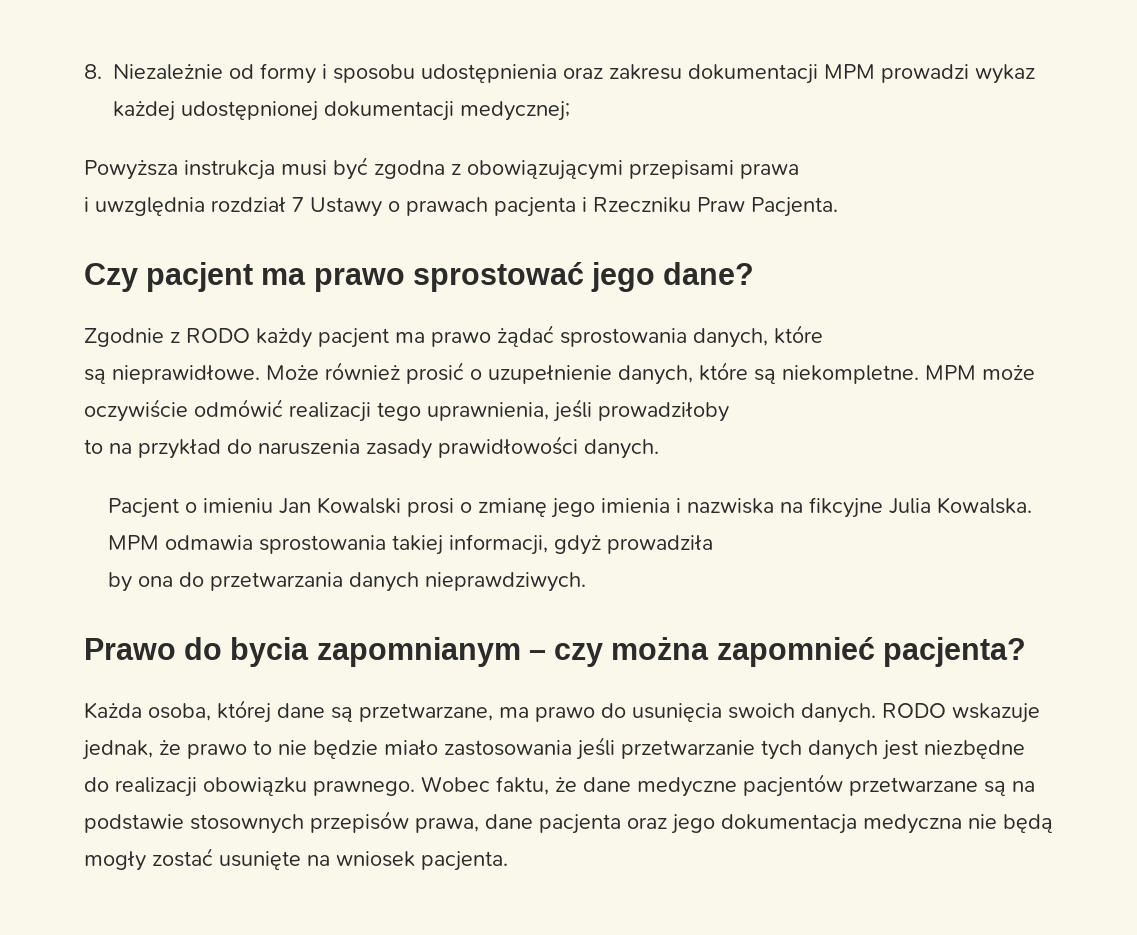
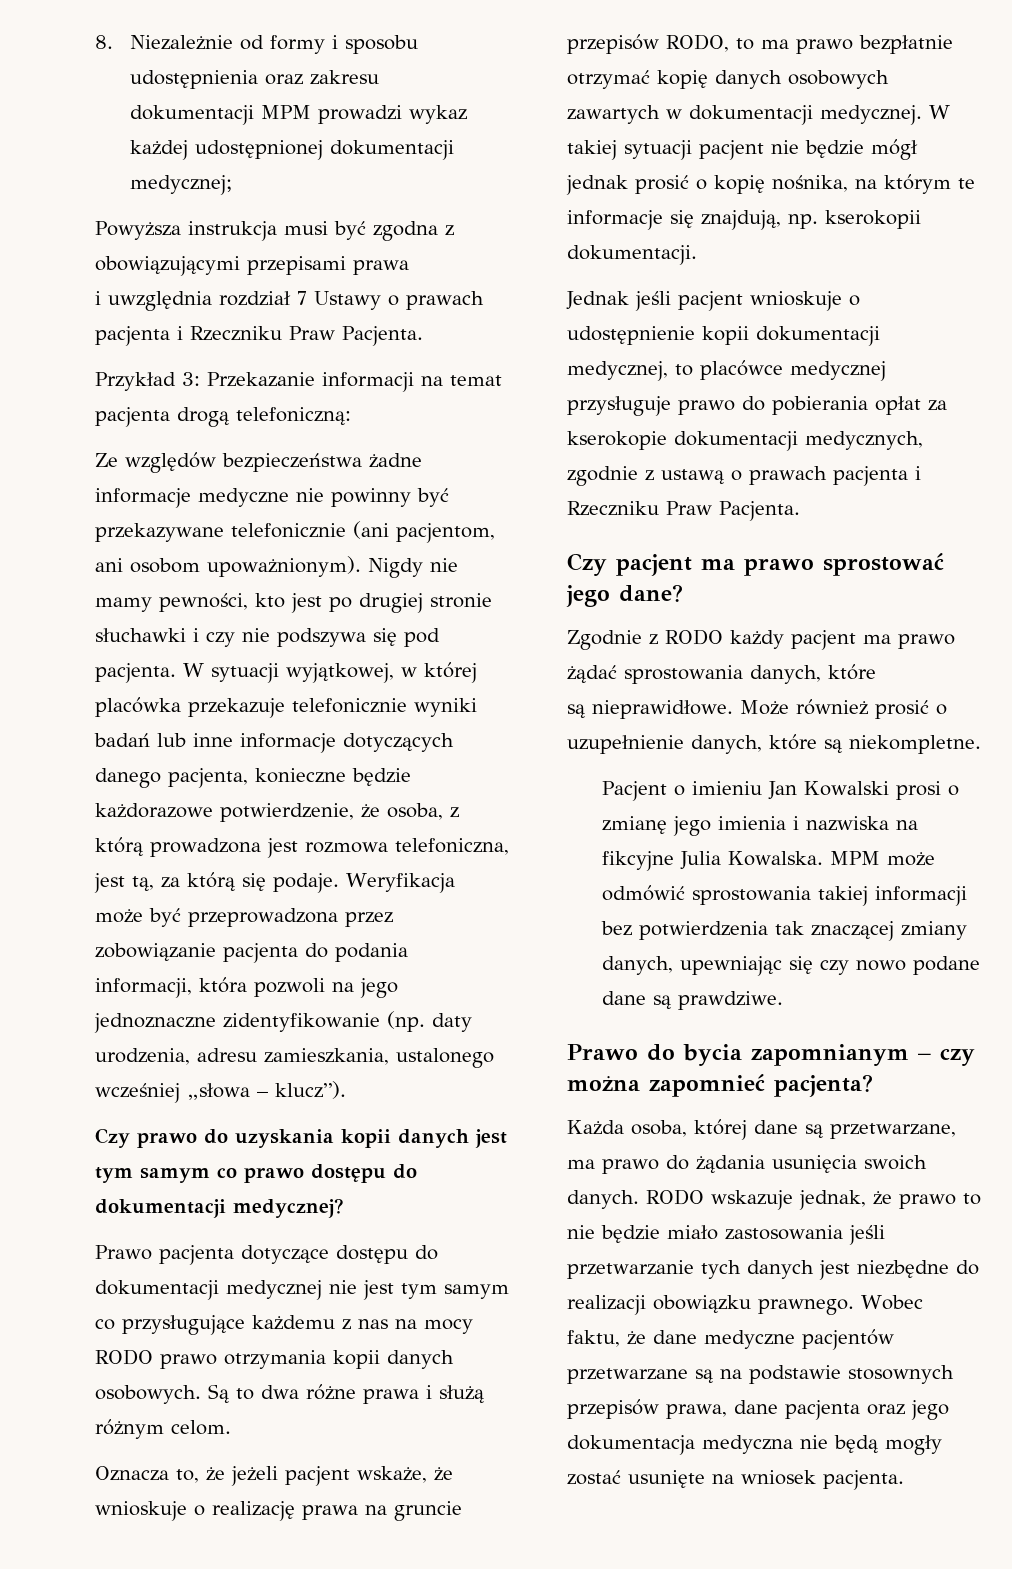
+ Przykład 3: Przekazanie informacji na temat pacjenta drogą telefoniczną:
+ Ze względów bezpieczeństwa żadne informacje medyczne nie powinny być przekazywane telefonicznie (ani pacjentom, ani osobom upoważnionym). Nigdy nie mamy pewności, kto jest po drugiej stronie słuchawki i czy nie podszywa się pod pacjenta. W sytuacji wyjątkowej, w której placówka przekazuje telefonicznie wyniki badań lub inne informacje dotyczących danego pacjenta, konieczne będzie każdorazowe potwierdzenie, że osoba, z którą prowadzona jest rozmowa telefoniczna, jest tą, za którą się podaje. Weryfikacja może być przeprowadzona przez zobowiązanie pacjenta do podania informacji, która pozwoli na jego jednoznaczne zidentyfikowanie (np. daty urodzenia, adresu zamieszkania, ustalonego wcześniej „słowa – klucz”).
+ Czy prawo do uzyskania kopii danych jest tym samym co prawo dostępu do dokumentacji medycznej?
+ Prawo pacjenta dotyczące dostępu do dokumentacji medycznej nie jest tym samym co przysługujące każdemu z nas na mocy RODO prawo otrzymania kopii danych osobowych. Są to dwa różne prawa i służą różnym celom.
+ Oznacza to, że jeżeli pacjent wskaże, że wnioskuje o realizację prawa na gruncie przepisów RODO, to ma prawo bezpłatnie otrzymać kopię danych osobowych zawartych w dokumentacji medycznej. W takiej sytuacji pacjent nie będzie mógł jednak prosić o kopię nośnika, na którym te informacje się znajdują, np. kserokopii dokumentacji.
+ Jednak jeśli pacjent wnioskuje o udostępnienie kopii dokumentacji medycznej, to placówce medycznej przysługuje prawo do pobierania opłat za kserokopie dokumentacji medycznych, zgodnie z ustawą o prawach pacjenta i Rzeczniku Praw Pacjenta.
- MPM może oczywiście odmówić realizacji tego uprawnienia, jeśli prowadziłoby
- to na przykład do naruszenia zasady prawidłowości danych.
- MPM odmawia sprostowania takiej informacji, gdyż prowadziła
- by ona do przetwarzania danych nieprawdziwych.
+ MPM może odmówić sprostowania takiej informacji bez potwierdzenia tak znaczącej zmiany danych, upewniając się czy nowo podane dane są prawdziwe.
- Każda osoba, której dane są przetwarzane, ma prawo do usunięcia swoich danych.
+ Każda osoba, której dane są przetwarzane, ma prawo do żądania usunięcia swoich danych.

